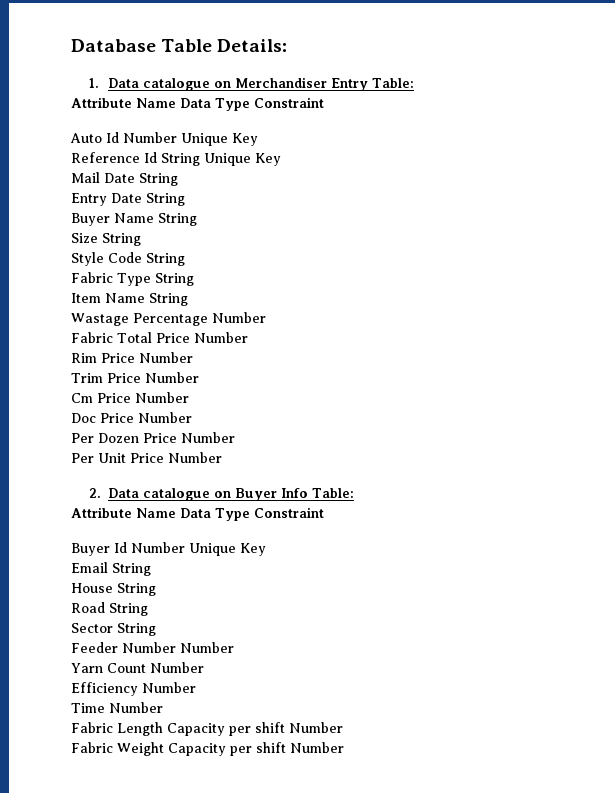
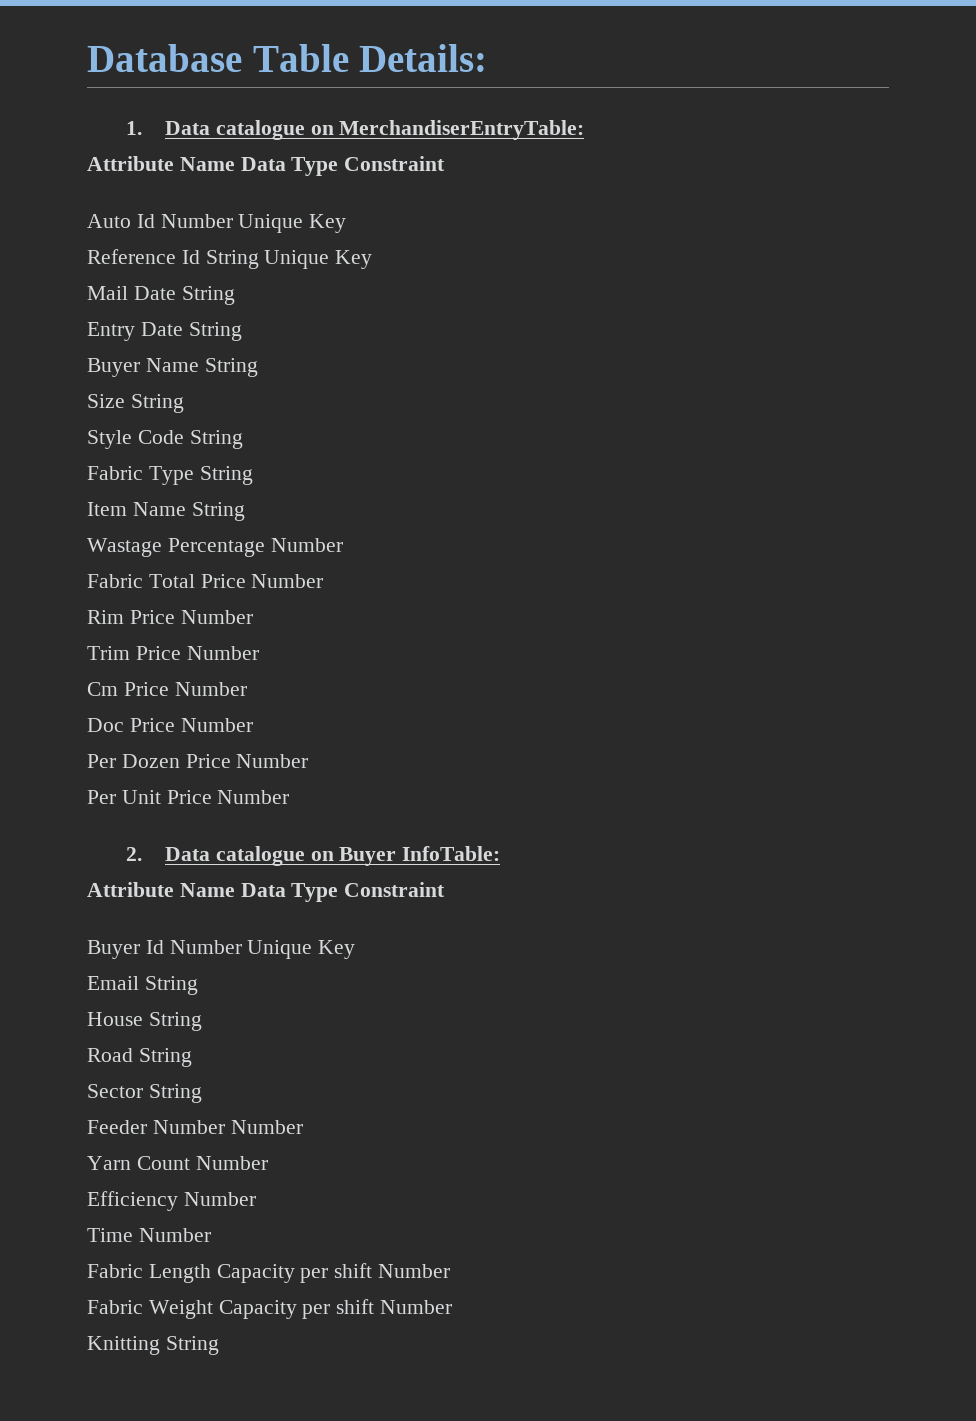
- 1. Data catalogue on Merchandiser Entry Table:
+ 1. Data catalogue on MerchandiserEntryTable:
- 2. Data catalogue on Buyer Info Table:
+ 2. Data catalogue on Buyer InfoTable:
+ Knitting String

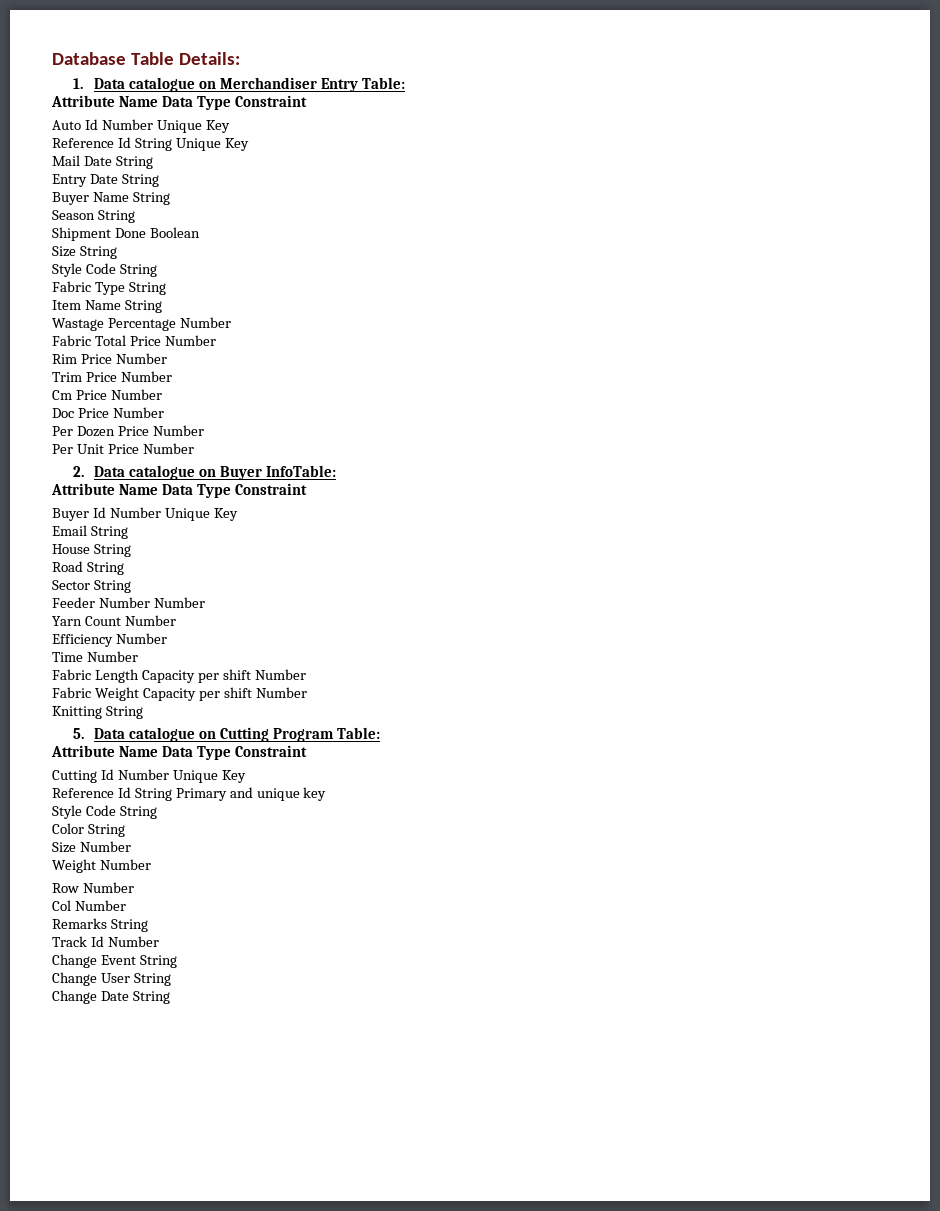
- 1. Data catalogue on MerchandiserEntryTable:
+ 1. Data catalogue on Merchandiser Entry Table:
+ Season String
+ Shipment Done Boolean
+ 5. Data catalogue on Cutting Program Table:
+ Attribute Name Data Type Constraint
+ Cutting Id Number Unique Key
+ Reference Id String Primary and unique key
+ Style Code String
+ Color String
+ Size Number
+ Weight Number
+ Row Number
+ Col Number
+ Remarks String
+ Track Id Number
+ Change Event String
+ Change User String
+ Change Date String

